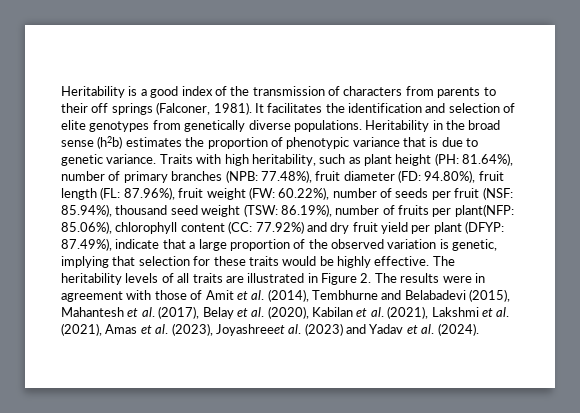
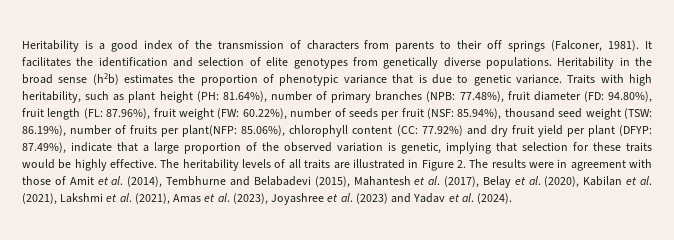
- The heritability levels of all traits are illustrated in Figure 2. The results were in agreement with those of Amit et al. (2014), Tembhurne and Belabadevi (2015), Mahantesh et al. (2017), Belay et al. (2020), Kabilan et al. (2021), Lakshmi et al. (2021), Amas et al. (2023), Joyashreeet al. (2023) and Yadav et al. (2024).
+ The heritability levels of all traits are illustrated in Figure 2. The results were in agreement with those of Amit et al. (2014), Tembhurne and Belabadevi (2015), Mahantesh et al. (2017), Belay et al. (2020), Kabilan et al. (2021), Lakshmi et al. (2021), Amas et al. (2023), Joyashree et al. (2023) and Yadav et al. (2024).

